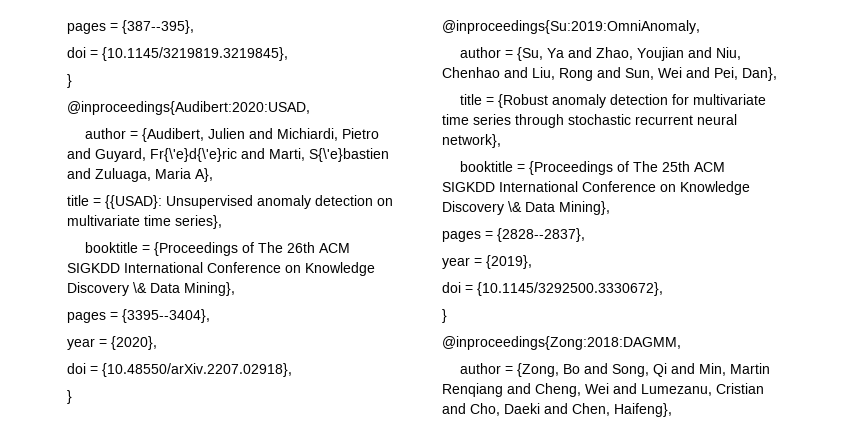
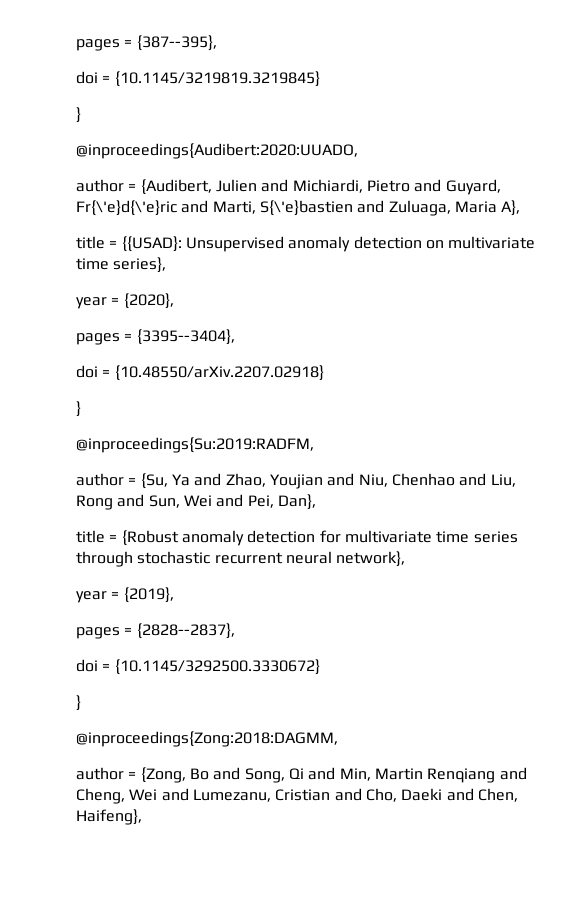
- doi = {10.1145/3219819.3219845},
+ doi = {10.1145/3219819.3219845}
  }
- @inproceedings{Audibert:2020:USAD,
+ @inproceedings{Audibert:2020:UUADO,
- booktitle = {Proceedings of The 26th ACM SIGKDD International Conference on Knowledge Discovery \& Data Mining},
+ year = {2020},
- year = {2020},
- doi = {10.48550/arXiv.2207.02918},
+ doi = {10.48550/arXiv.2207.02918}
  }
- @inproceedings{Su:2019:OmniAnomaly,
+ @inproceedings{Su:2019:RADFM,
- booktitle = {Proceedings of The 25th ACM SIGKDD International Conference on Knowledge Discovery \& Data Mining},
+ year = {2019},
- year = {2019},
- doi = {10.1145/3292500.3330672},
+ doi = {10.1145/3292500.3330672}

